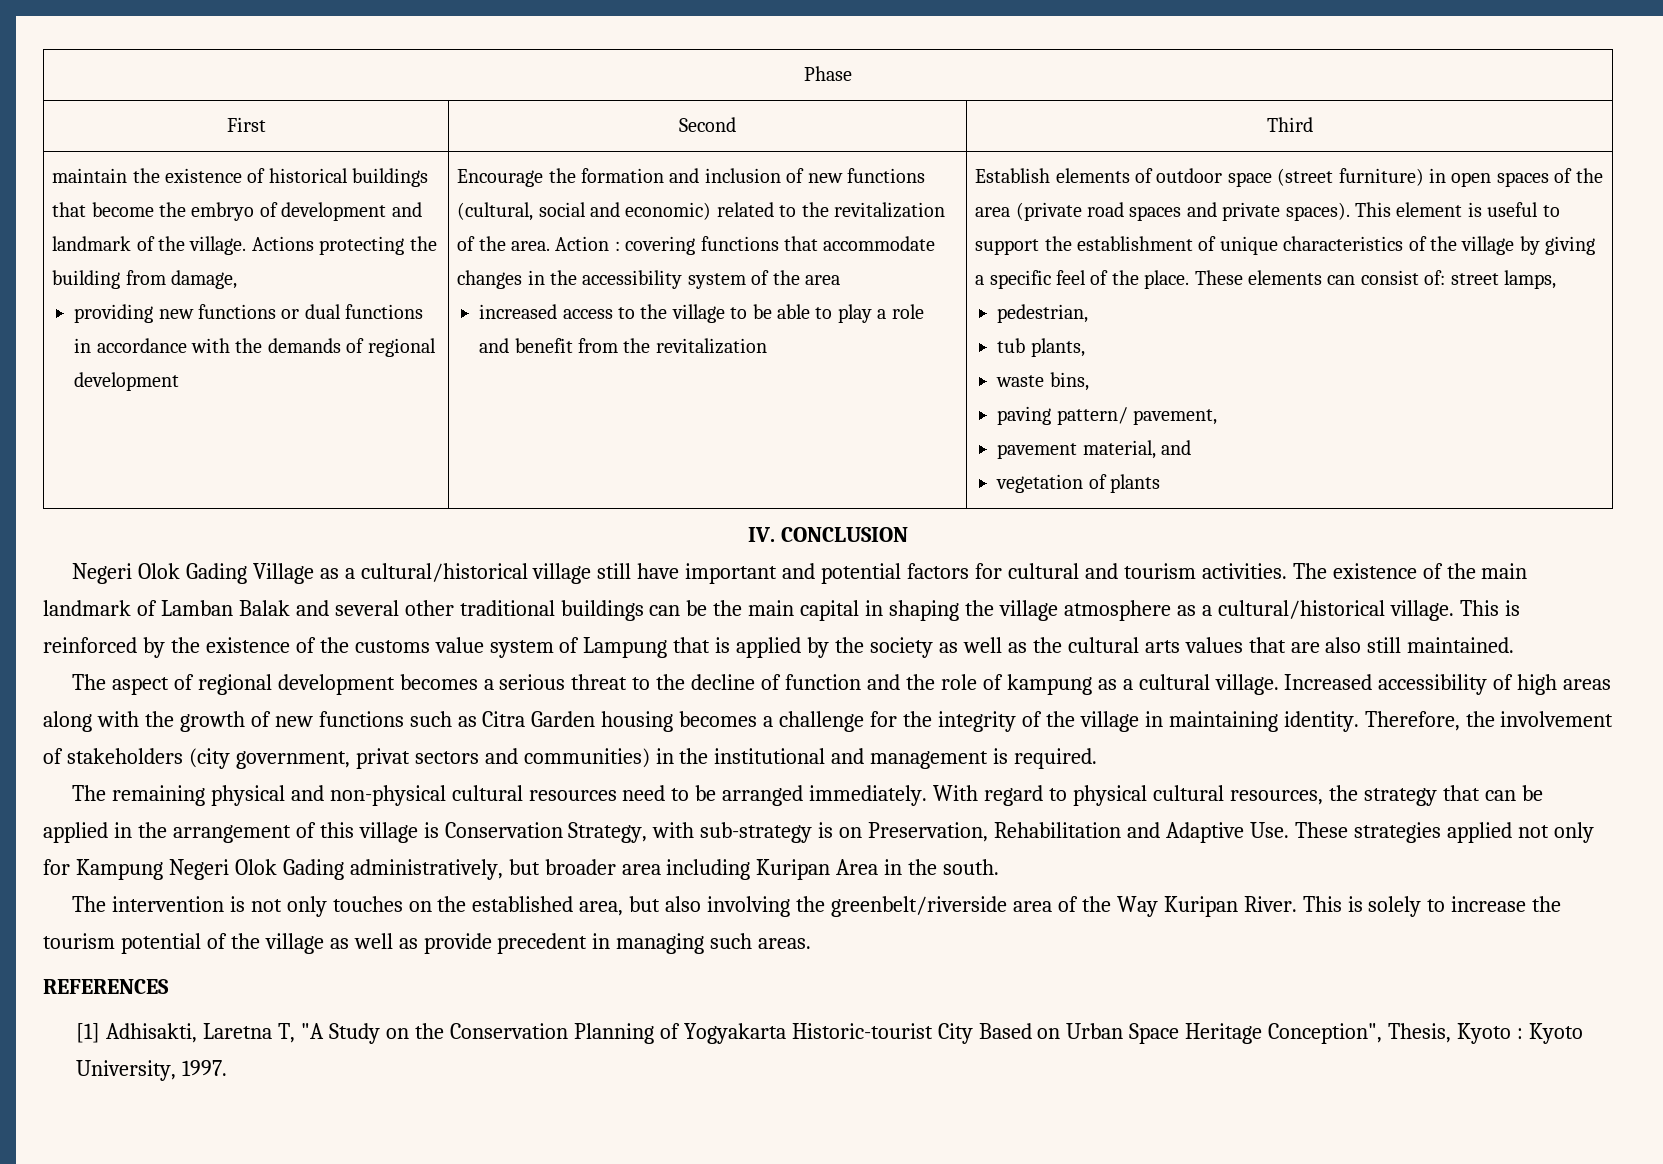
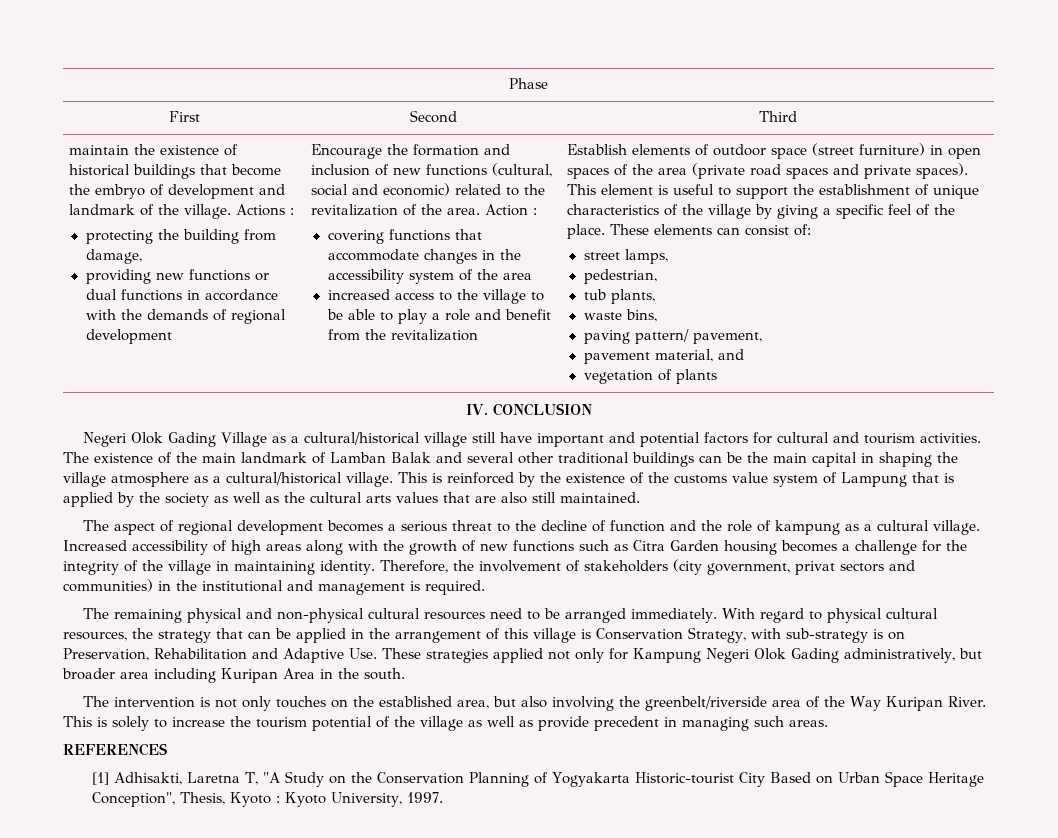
- Actions protecting the building from damage,
+ Actions :
+ protecting the building from damage,
- Action : covering functions that accommodate changes in the accessibility system of the area
+ Action :
+ covering functions that accommodate changes in the accessibility system of the area
- These elements can consist of: street lamps,
+ These elements can consist of:
+ street lamps,

